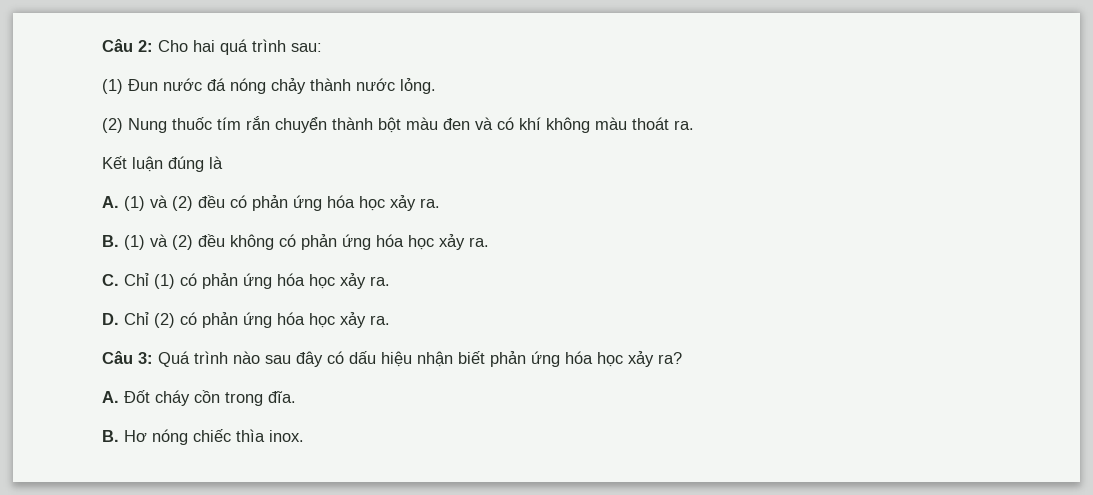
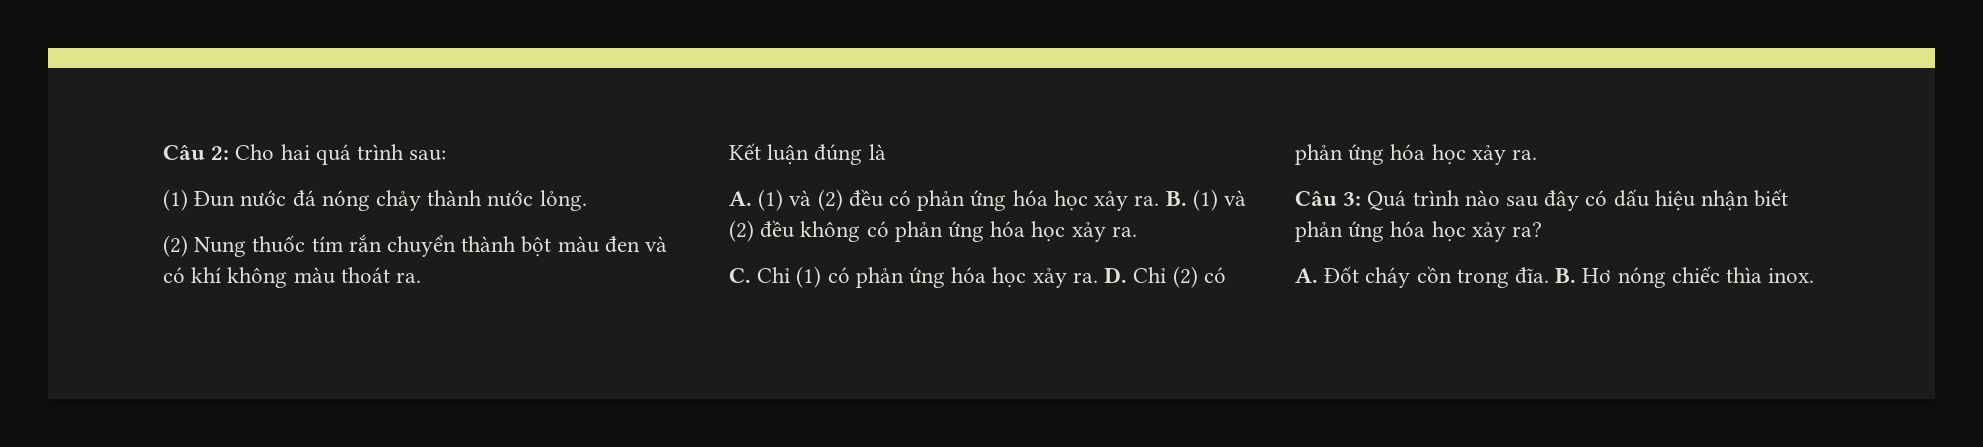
- A. (1) và (2) đều có phản ứng hóa học xảy ra.
- B. (1) và (2) đều không có phản ứng hóa học xảy ra.
+ A. (1) và (2) đều có phản ứng hóa học xảy ra. B. (1) và (2) đều không có phản ứng hóa học xảy ra.
- C. Chỉ (1) có phản ứng hóa học xảy ra.
- D. Chỉ (2) có phản ứng hóa học xảy ra.
+ C. Chỉ (1) có phản ứng hóa học xảy ra. D. Chỉ (2) có phản ứng hóa học xảy ra.
- A. Đốt cháy cồn trong đĩa.
- B. Hơ nóng chiếc thìa inox.
+ A. Đốt cháy cồn trong đĩa. B. Hơ nóng chiếc thìa inox.

